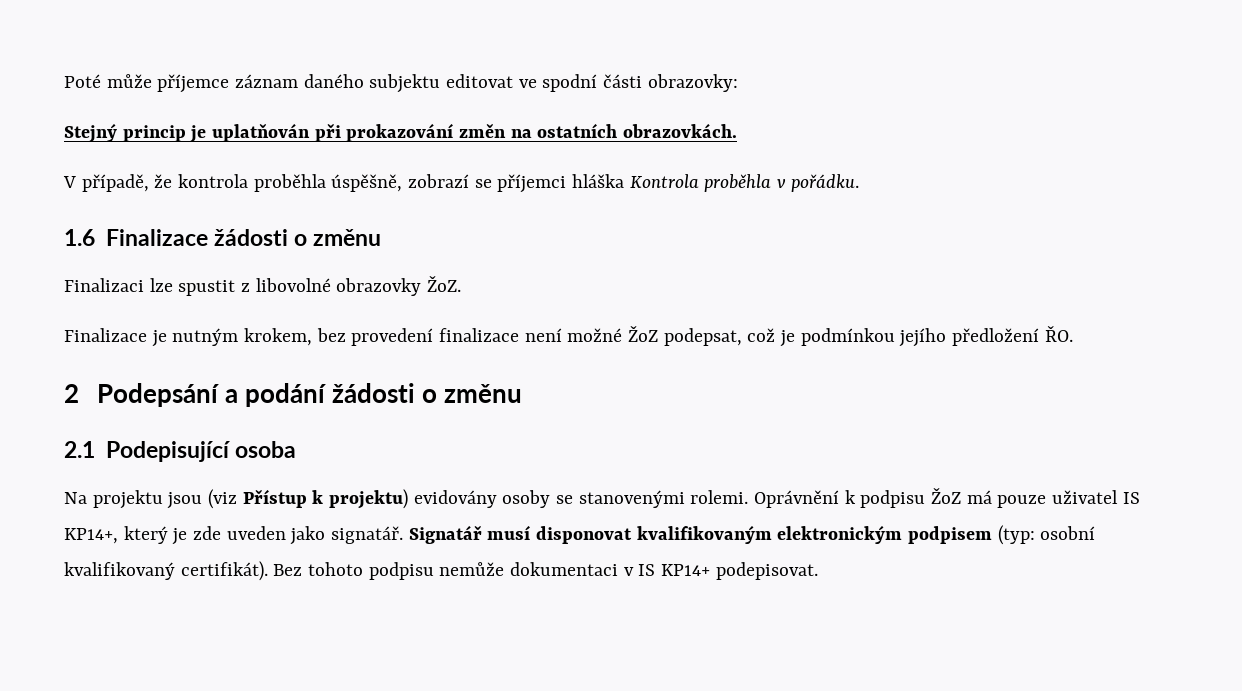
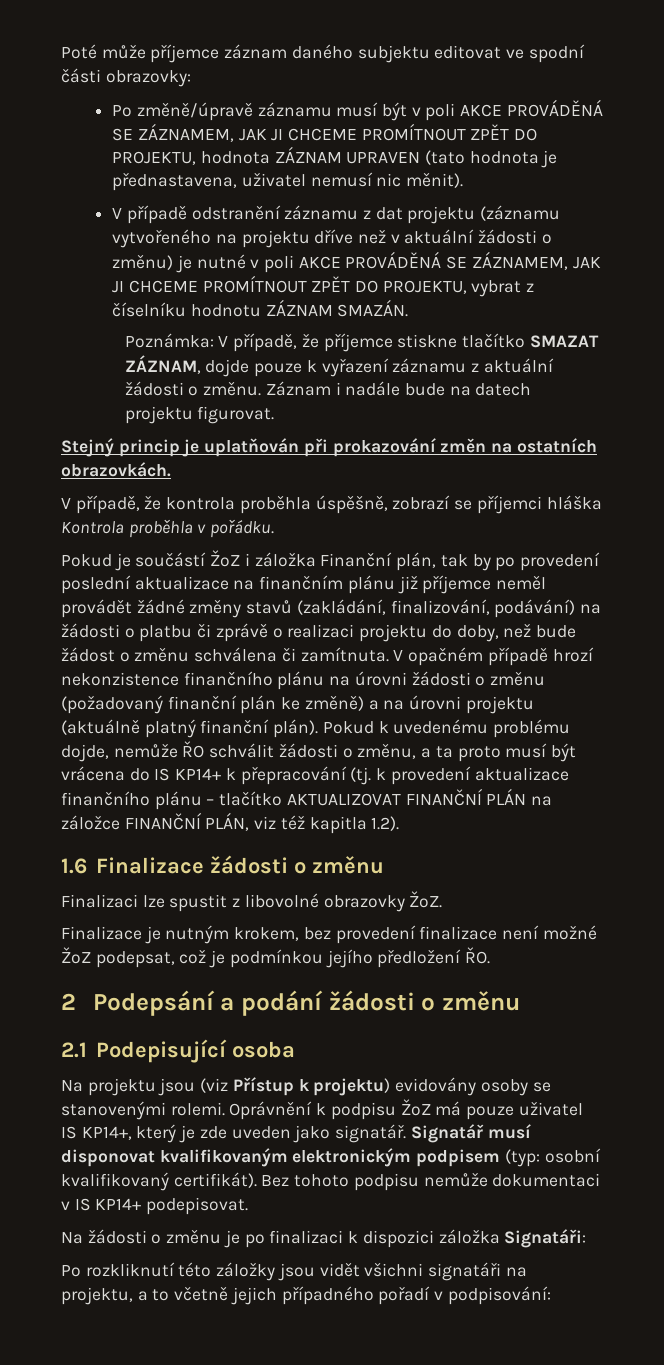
+ Po změně/úpravě záznamu musí být v poli AKCE PROVÁDĚNÁ SE ZÁZNAMEM, JAK JI CHCEME PROMÍTNOUT ZPĚT DO PROJEKTU, hodnota ZÁZNAM UPRAVEN (tato hodnota je přednastavena, uživatel nemusí nic měnit).
+ V případě odstranění záznamu z dat projektu (záznamu vytvořeného na projektu dříve než v aktuální žádosti o změnu) je nutné v poli AKCE PROVÁDĚNÁ SE ZÁZNAMEM, JAK JI CHCEME PROMÍTNOUT ZPĚT DO PROJEKTU, vybrat z číselníku hodnotu ZÁZNAM SMAZÁN.
+ Poznámka: V případě, že příjemce stiskne tlačítko SMAZAT ZÁZNAM, dojde pouze k vyřazení záznamu z aktuální žádosti o změnu. Záznam i nadále bude na datech projektu figurovat.
+ Pokud je součástí ŽoZ i záložka Finanční plán, tak by po provedení poslední aktualizace na finančním plánu již příjemce neměl provádět žádné změny stavů (zakládání, finalizování, podávání) na žádosti o platbu či zprávě o realizaci projektu do doby, než bude žádost o změnu schválena či zamítnuta. V opačném případě hrozí nekonzistence finančního plánu na úrovni žádosti o změnu (požadovaný finanční plán ke změně) a na úrovni projektu (aktuálně platný finanční plán). Pokud k uvedenému problému dojde, nemůže ŘO schválit žádosti o změnu, a ta proto musí být vrácena do IS KP14+ k přepracování (tj. k provedení aktualizace finančního plánu – tlačítko AKTUALIZOVAT FINANČNÍ PLÁN na záložce FINANČNÍ PLÁN, viz též kapitla 1.2).
+ Na žádosti o změnu je po finalizaci k dispozici záložka Signatáři:
+ Po rozkliknutí této záložky jsou vidět všichni signatáři na projektu, a to včetně jejich případného pořadí v podpisování:

